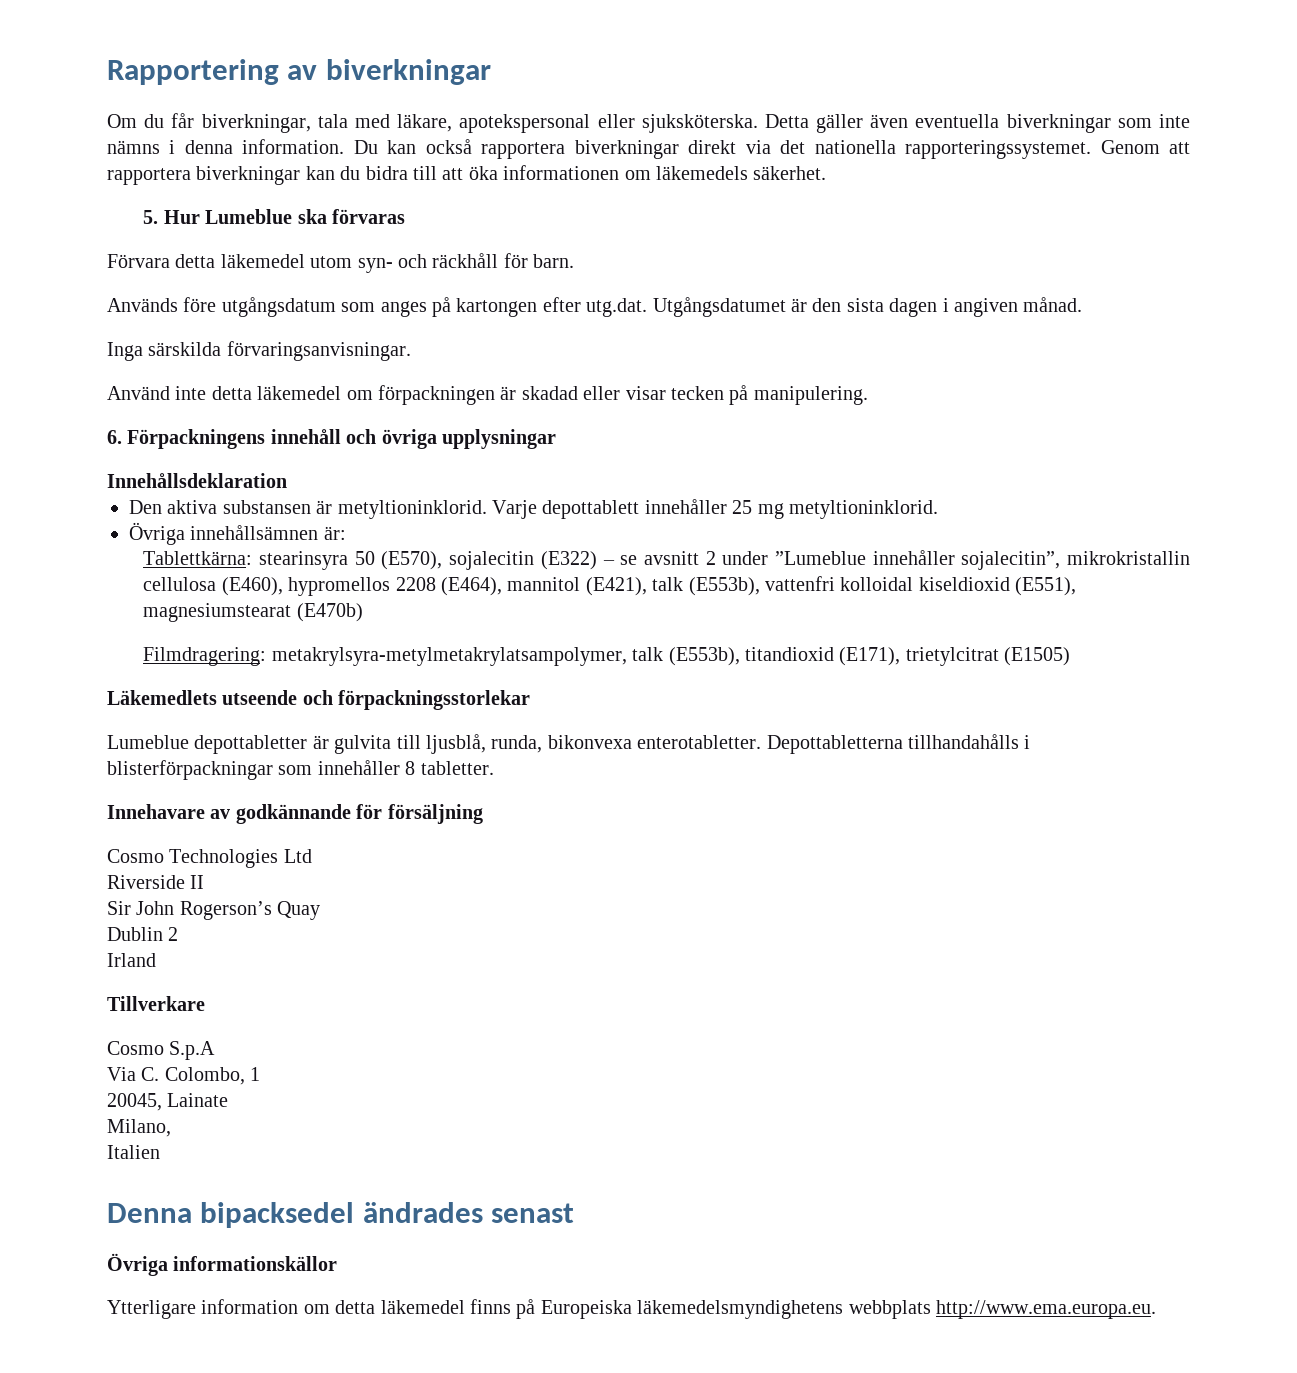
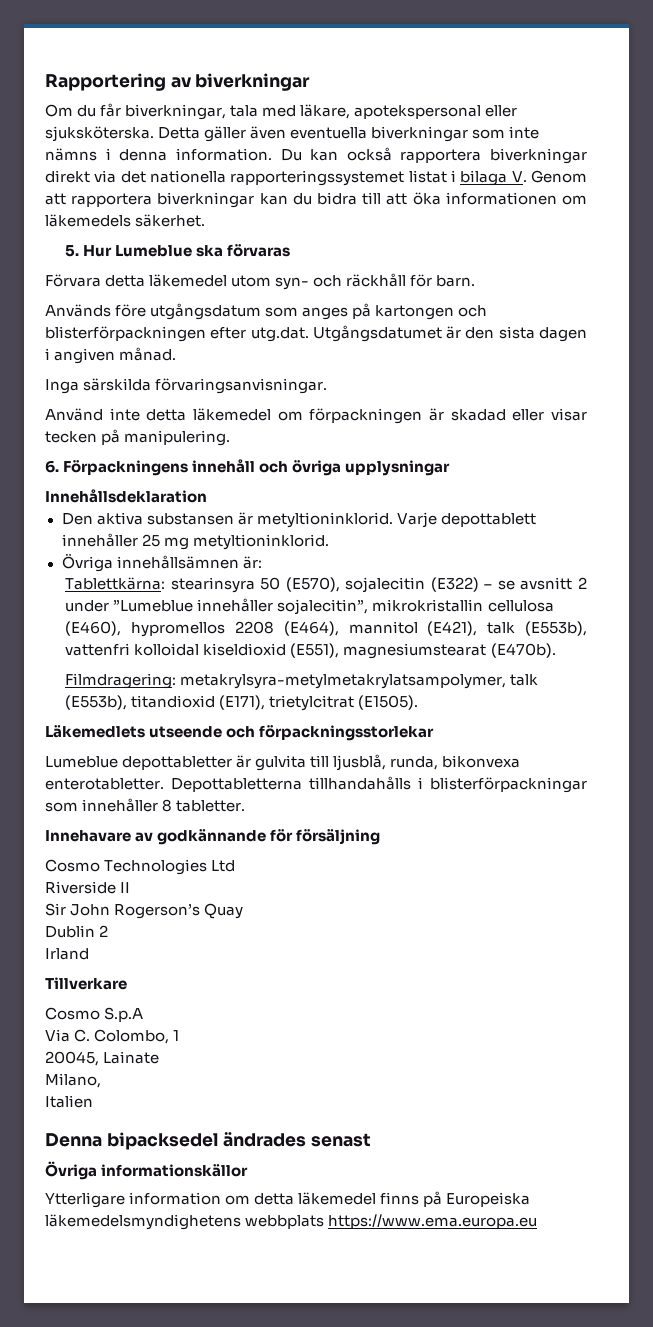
- Du kan också rapportera biverkningar direkt via det nationella rapporteringssystemet. Genom att rapportera biverkningar kan du bidra till att öka informationen om läkemedels säkerhet.
+ Du kan också rapportera biverkningar direkt via det nationella rapporteringssystemet listat i bilaga V. Genom att rapportera biverkningar kan du bidra till att öka informationen om läkemedels säkerhet.
- Används före utgångsdatum som anges på kartongen efter utg.dat. Utgångsdatumet är den sista dagen i angiven månad.
+ Används före utgångsdatum som anges på kartongen och blisterförpackningen efter utg.dat. Utgångsdatumet är den sista dagen i angiven månad.
- Tablettkärna: stearinsyra 50 (E570), sojalecitin (E322) – se avsnitt 2 under ”Lumeblue innehåller sojalecitin”, mikrokristallin cellulosa (E460), hypromellos 2208 (E464), mannitol (E421), talk (E553b), vattenfri kolloidal kiseldioxid (E551), magnesiumstearat (E470b)
+ Tablettkärna: stearinsyra 50 (E570), sojalecitin (E322) – se avsnitt 2 under ”Lumeblue innehåller sojalecitin”, mikrokristallin cellulosa (E460), hypromellos 2208 (E464), mannitol (E421), talk (E553b), vattenfri kolloidal kiseldioxid (E551), magnesiumstearat (E470b).
- Filmdragering: metakrylsyra-metylmetakrylatsampolymer, talk (E553b), titandioxid (E171), trietylcitrat (E1505)
+ Filmdragering: metakrylsyra-metylmetakrylatsampolymer, talk (E553b), titandioxid (E171), trietylcitrat (E1505).
- Ytterligare information om detta läkemedel finns på Europeiska läkemedelsmyndighetens webbplats http://www.ema.europa.eu.
+ Ytterligare information om detta läkemedel finns på Europeiska läkemedelsmyndighetens webbplats https://www.ema.europa.eu

